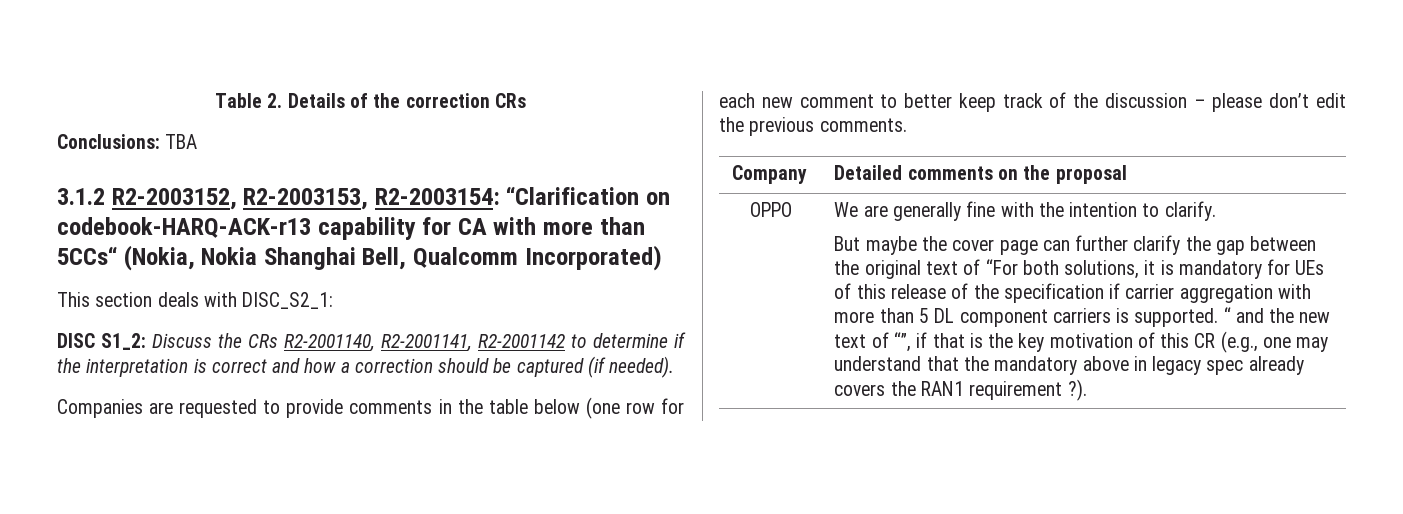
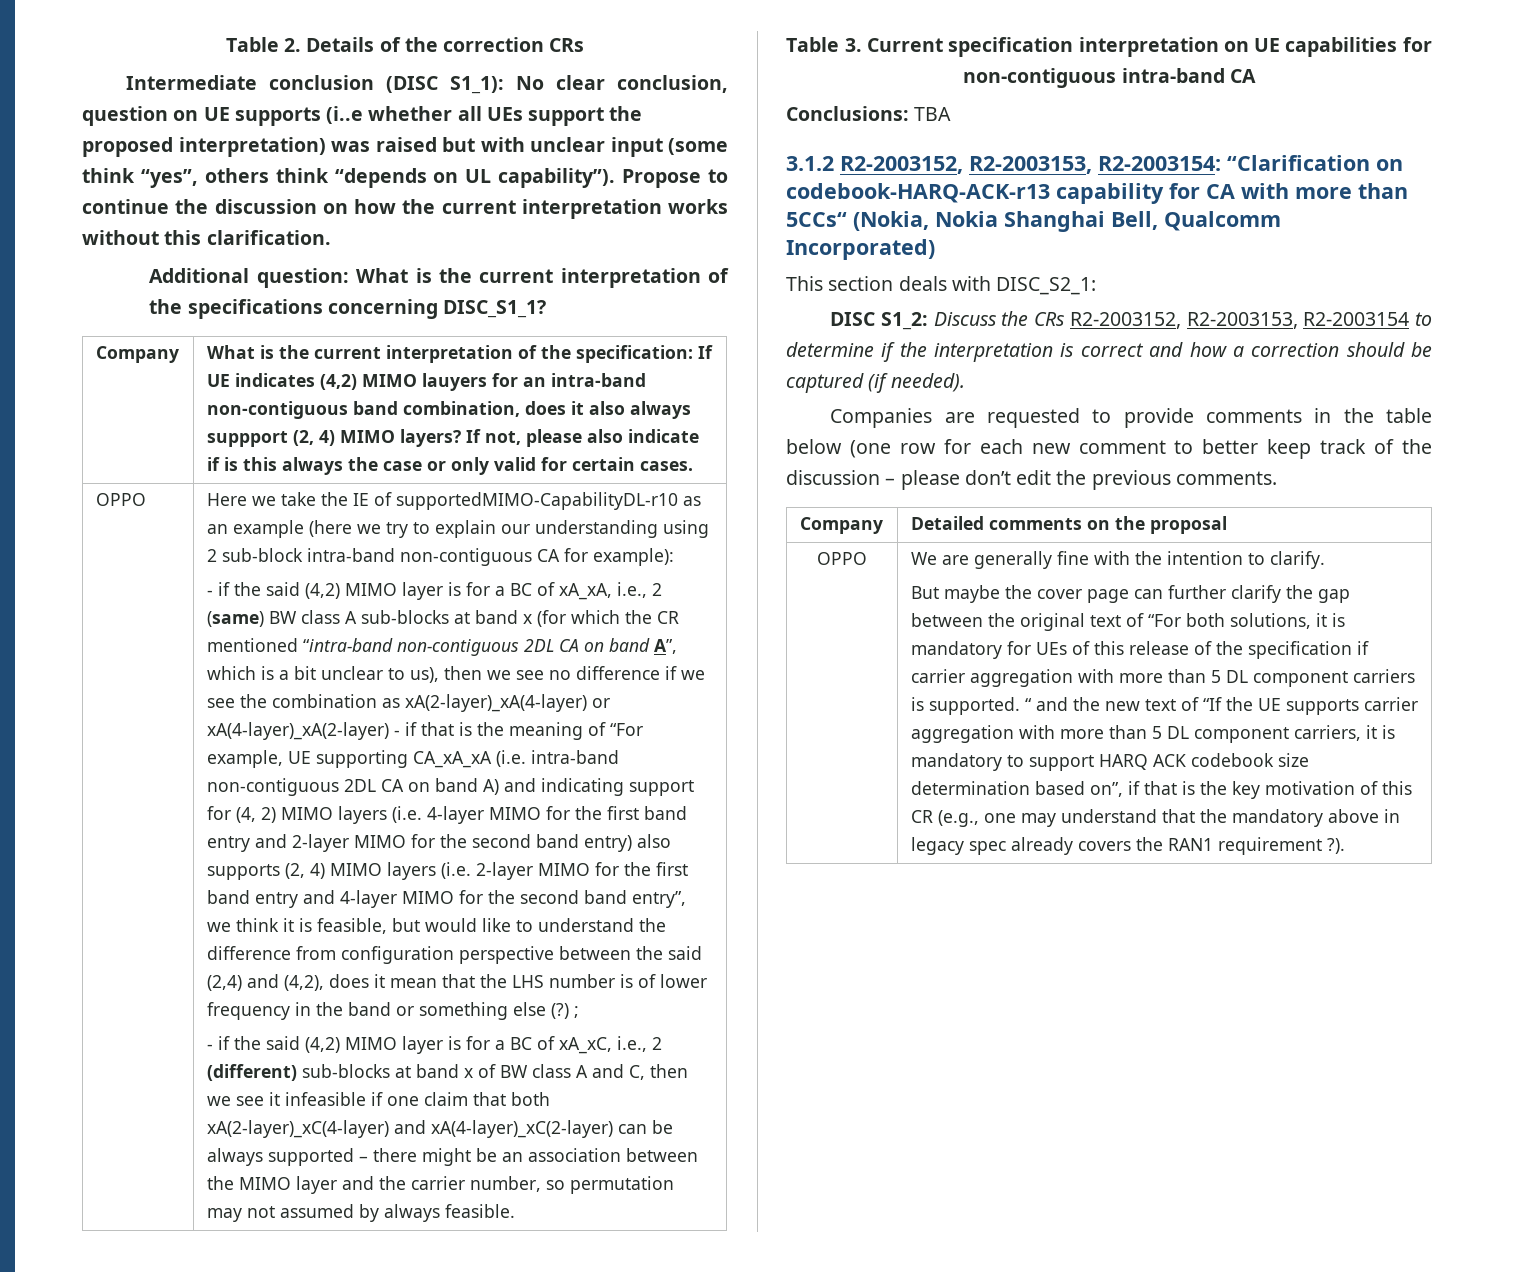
+ Intermediate conclusion (DISC S1_1): No clear conclusion, question on UE supports (i..e whether all UEs support the proposed interpretation) was raised but with unclear input (some think “yes”, others think “depends on UL capability”). Propose to continue the discussion on how the current interpretation works without this clarification.
+ Additional question: What is the current interpretation of the specifications concerning DISC_S1_1?
+ Company | What is the current interpretation of the specification: If UE indicates (4,2) MIMO lauyers for an intra-band non-contiguous band combination, does it also always suppport (2, 4) MIMO layers? If not, please also indicate if is this always the case or only valid for certain cases.
+ OPPO | Here we take the IE of supportedMIMO-CapabilityDL-r10 as an example (here we try to explain our understanding using 2 sub-block intra-band non-contiguous CA for example):
+ - if the said (4,2) MIMO layer is for a BC of xA_xA, i.e., 2 (same) BW class A sub-blocks at band x (for which the CR mentioned “intra-band non-contiguous 2DL CA on band A”, which is a bit unclear to us), then we see no difference if we see the combination as xA(2-layer)_xA(4-layer) or xA(4-layer)_xA(2-layer) - if that is the meaning of “For example, UE supporting CA_xA_xA (i.e. intra-band non-contiguous 2DL CA on band A) and indicating support for (4, 2) MIMO layers (i.e. 4-layer MIMO for the first band entry and 2-layer MIMO for the second band entry) also supports (2, 4) MIMO layers (i.e. 2-layer MIMO for the first band entry and 4-layer MIMO for the second band entry”, we think it is feasible, but would like to understand the difference from configuration perspective between the said (2,4) and (4,2), does it mean that the LHS number is of lower frequency in the band or something else (?) ;
+ - if the said (4,2) MIMO layer is for a BC of xA_xC, i.e., 2 (different) sub-blocks at band x of BW class A and C, then we see it infeasible if one claim that both xA(2-layer)_xC(4-layer) and xA(4-layer)_xC(2-layer) can be always supported – there might be an association between the MIMO layer and the carrier number, so permutation may not assumed by always feasible.
+ Table 3. Current specification interpretation on UE capabilities for non-contiguous intra-band CA
- DISC S1_2: Discuss the CRs R2-2001140, R2-2001141, R2-2001142 to determine if the interpretation is correct and how a correction should be captured (if needed).
+ DISC S1_2: Discuss the CRs R2-2003152, R2-2003153, R2-2003154 to determine if the interpretation is correct and how a correction should be captured (if needed).
- “ and the new text of “”, if that is the key motivation of this CR (e.g., one may understand that the mandatory above in legacy spec already covers the RAN1 requirement ?).
+ “ and the new text of “If the UE supports carrier aggregation with more than 5 DL component carriers, it is mandatory to support HARQ ACK codebook size determination based on”, if that is the key motivation of this CR (e.g., one may understand that the mandatory above in legacy spec already covers the RAN1 requirement ?).

